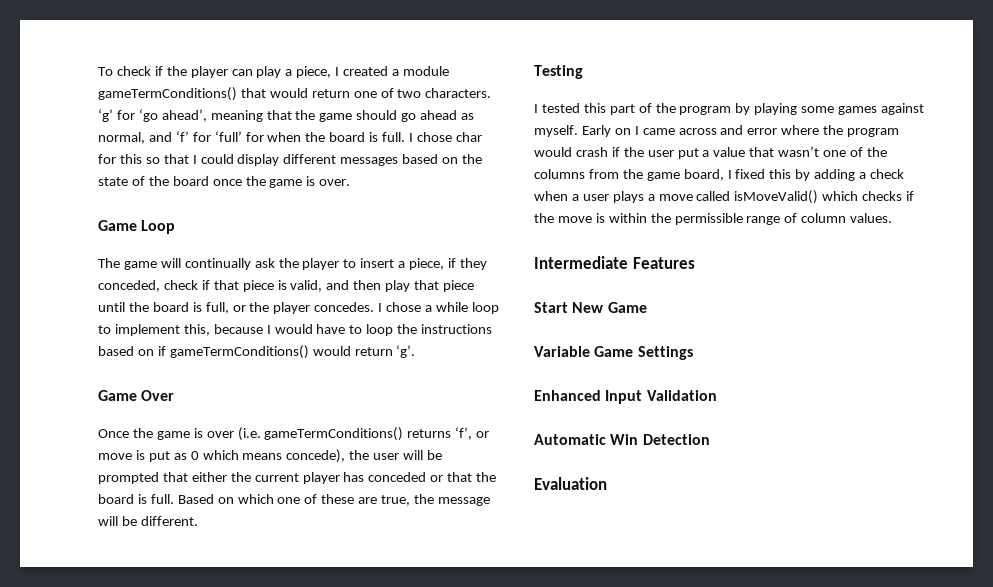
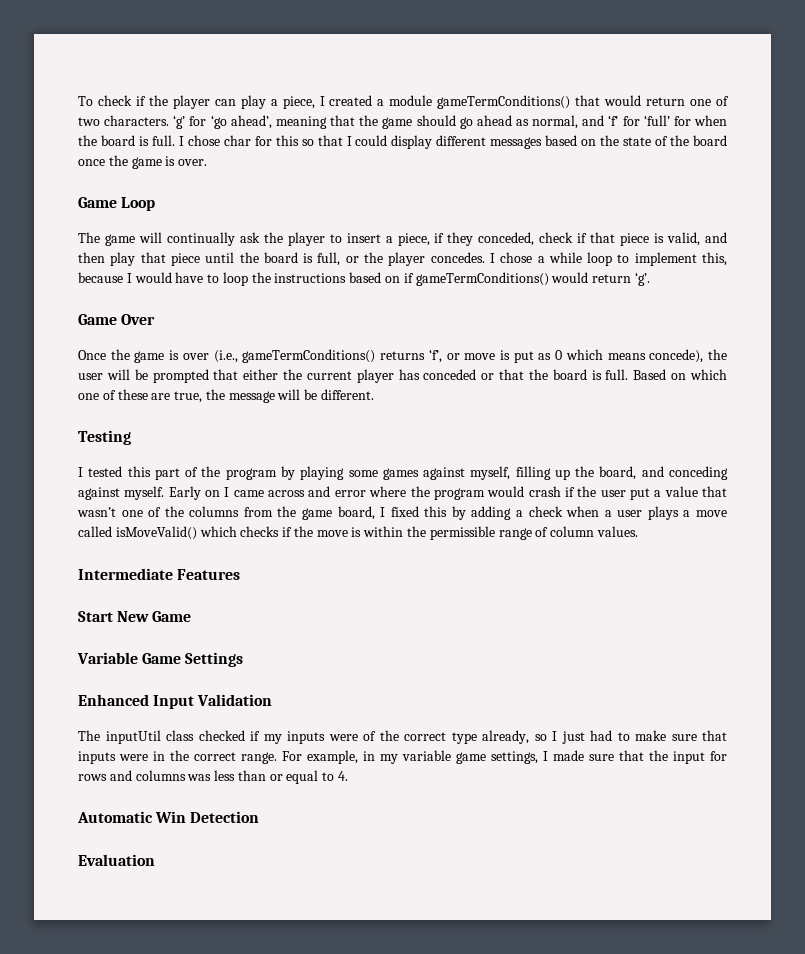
- Once the game is over (i.e. gameTermConditions() returns ‘f’, or move is put as 0 which means concede), the user will be prompted that either the current player has conceded or that the board is full.
+ Once the game is over (i.e., gameTermConditions() returns ‘f’, or move is put as 0 which means concede), the user will be prompted that either the current player has conceded or that the board is full.
- I tested this part of the program by playing some games against myself.
+ I tested this part of the program by playing some games against myself, filling up the board, and conceding against myself.
+ The inputUtil class checked if my inputs were of the correct type already, so I just had to make sure that inputs were in the correct range. For example, in my variable game settings, I made sure that the input for rows and columns was less than or equal to 4.

